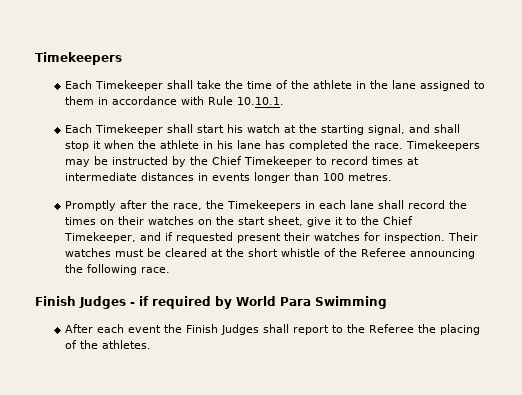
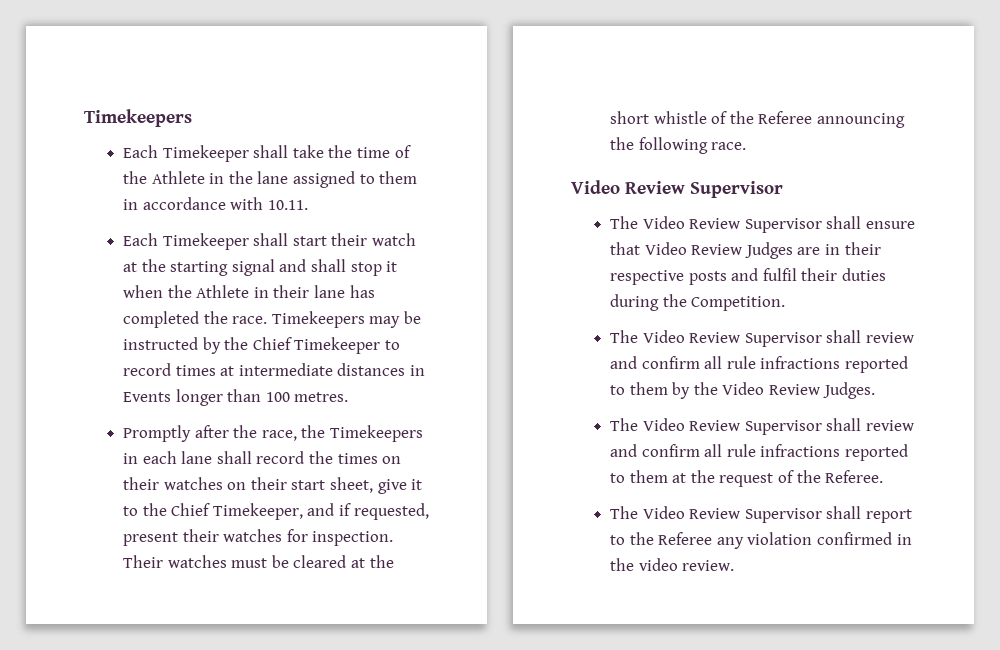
- Each Timekeeper shall take the time of the athlete in the lane assigned to them in accordance with Rule 10.10.1.
+ Each Timekeeper shall take the time of the Athlete in the lane assigned to them in accordance with 10.11.
- Each Timekeeper shall start his watch at the starting signal, and shall stop it when the athlete in his lane has completed the race.
+ Each Timekeeper shall start their watch at the starting signal and shall stop it when the Athlete in their lane has completed the race.
- Timekeepers may be instructed by the Chief Timekeeper to record times at intermediate distances in events longer than 100 metres.
+ Timekeepers may be instructed by the Chief Timekeeper to record times at intermediate distances in Events longer than 100 metres.
- Promptly after the race, the Timekeepers in each lane shall record the times on their watches on the start sheet, give it to the Chief Timekeeper, and if requested present their watches for inspection.
+ Promptly after the race, the Timekeepers in each lane shall record the times on their watches on their start sheet, give it to the Chief Timekeeper, and if requested, present their watches for inspection.
  Their watches must be cleared at the short whistle of the Referee announcing the following race.
- Finish Judges - if required by World Para Swimming
- After each event the Finish Judges shall report to the Referee the placing of the athletes.
+ Video Review Supervisor
+ The Video Review Supervisor shall ensure that Video Review Judges are in their respective posts and fulfil their duties during the Competition.
+ The Video Review Supervisor shall review and confirm all rule infractions reported to them by the Video Review Judges.
+ The Video Review Supervisor shall review and confirm all rule infractions reported to them at the request of the Referee.
+ The Video Review Supervisor shall report to the Referee any violation confirmed in the video review.

